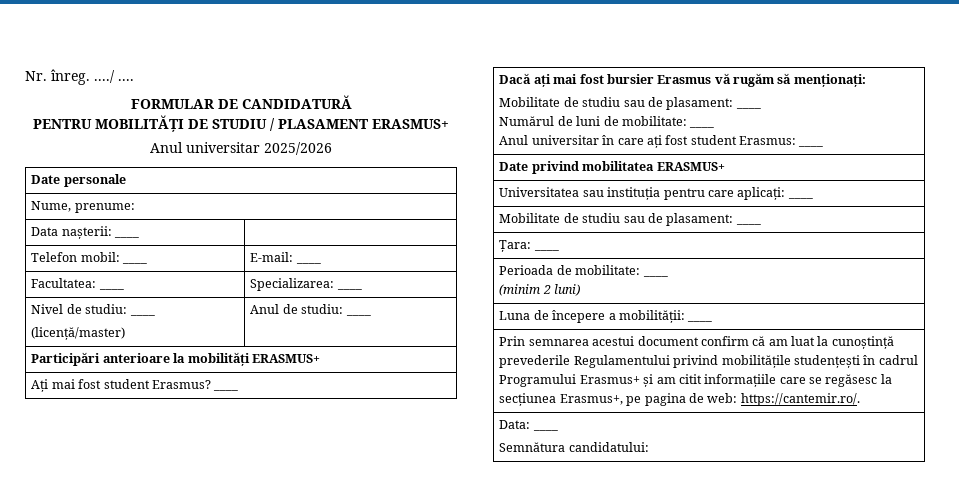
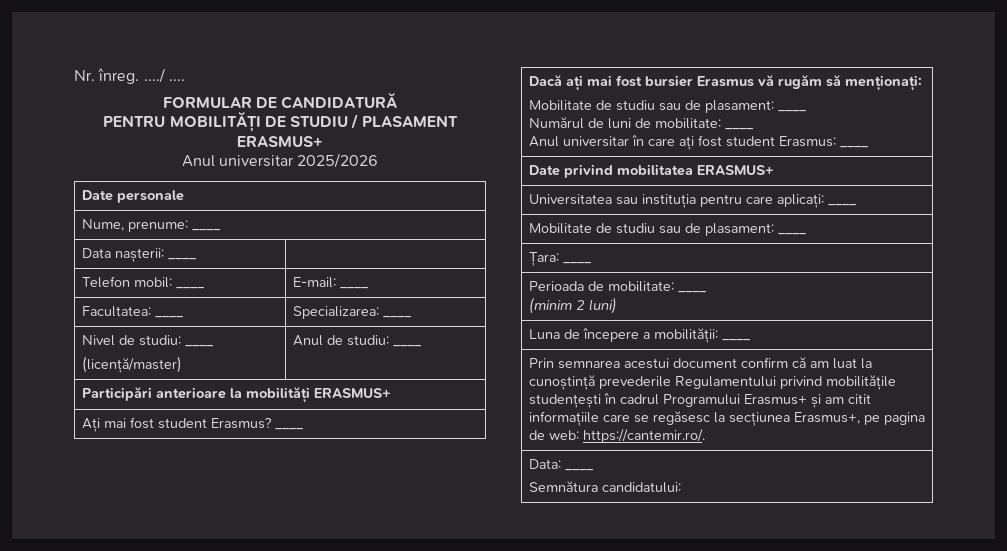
- Nume, prenume:
+ Nume, prenume: ____

